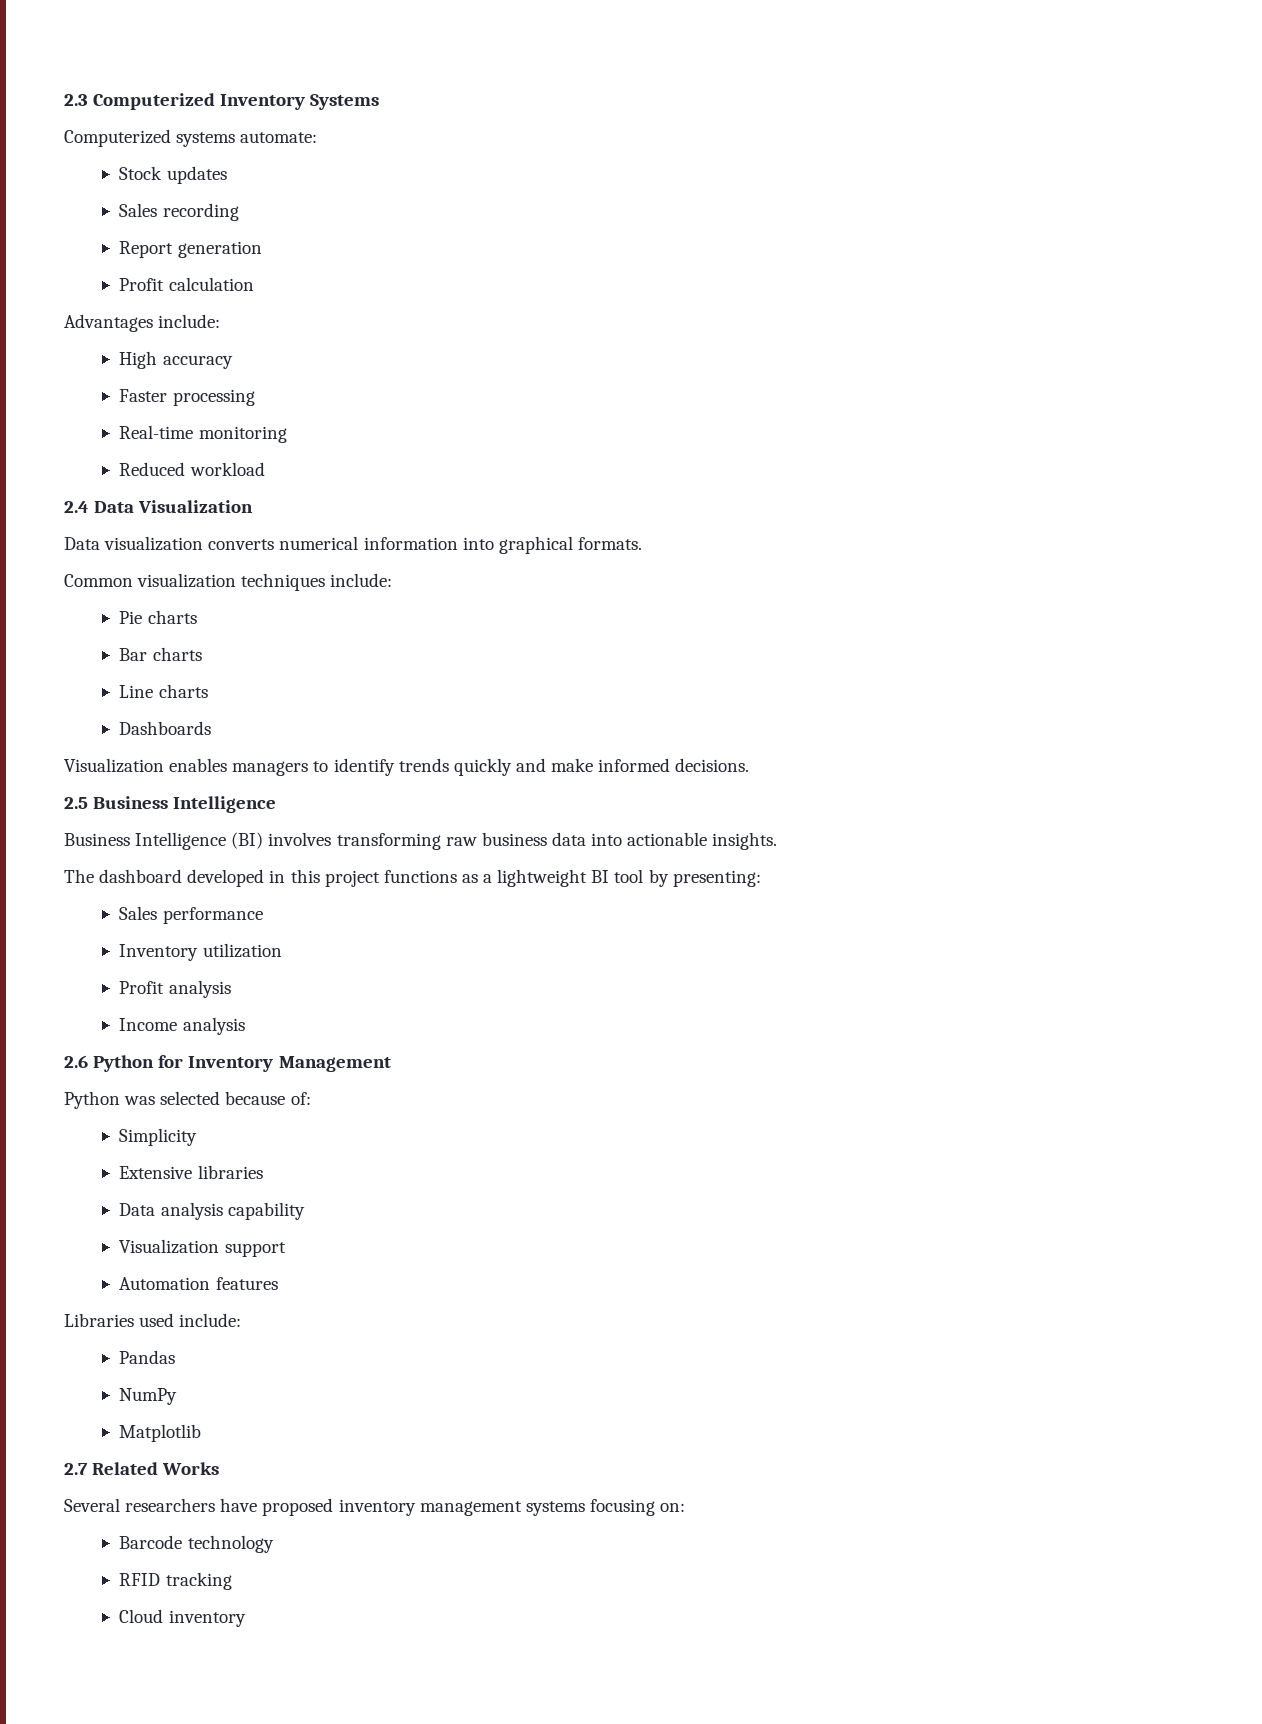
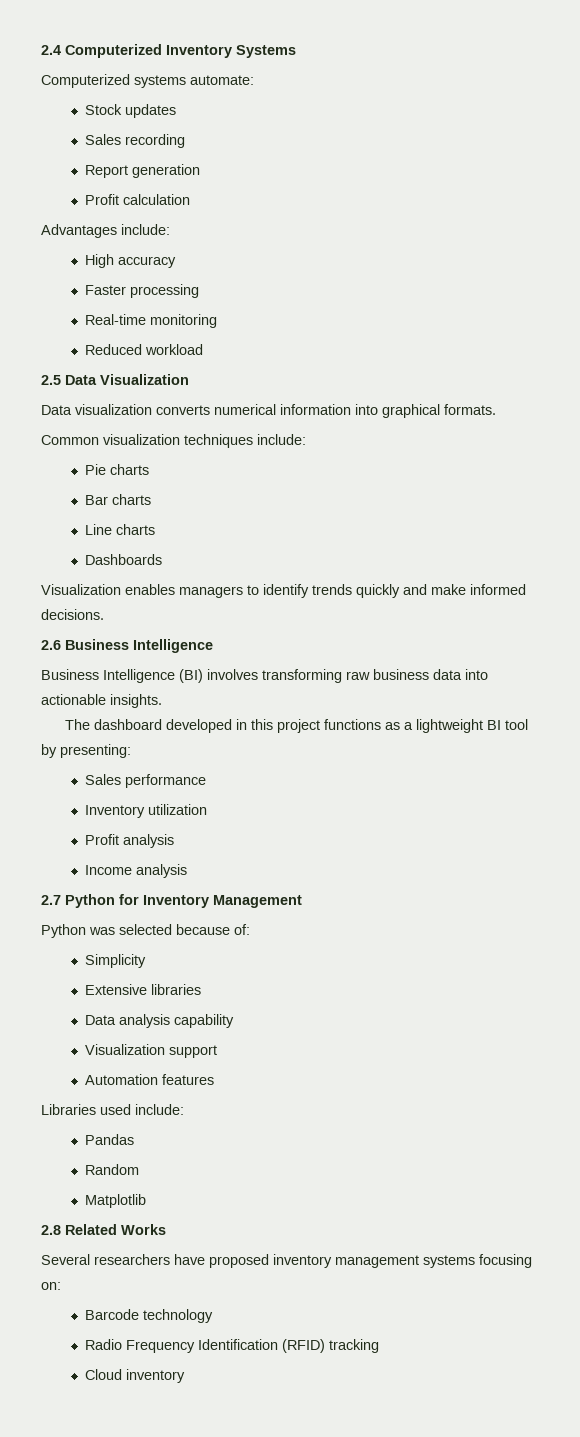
- 2.3 Computerized Inventory Systems
+ 2.4 Computerized Inventory Systems
- 2.4 Data Visualization
+ 2.5 Data Visualization
- 2.5 Business Intelligence
+ 2.6 Business Intelligence
- 2.6 Python for Inventory Management
+ 2.7 Python for Inventory Management
- NumPy
+ Random
- 2.7 Related Works
+ 2.8 Related Works
- RFID tracking
+ Radio Frequency Identification (RFID) tracking

